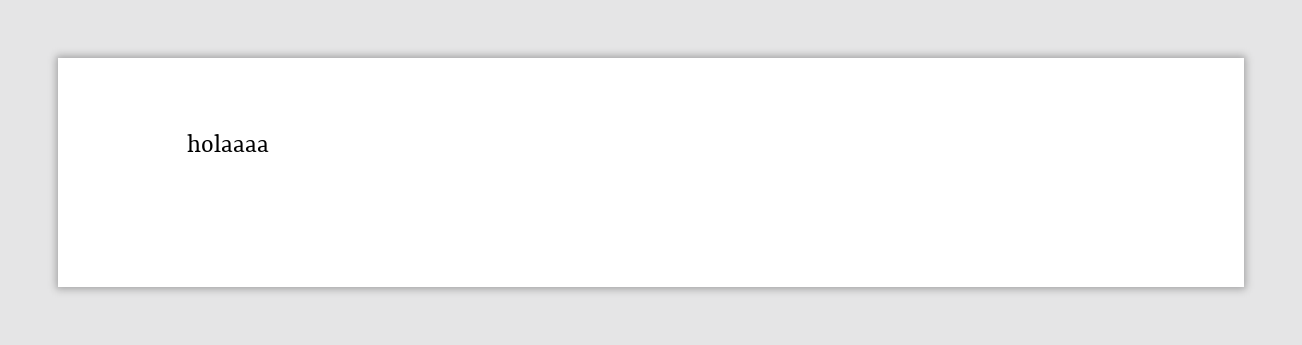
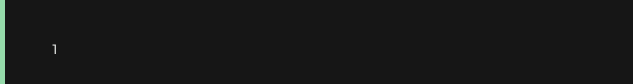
- holaaaa
+ 1

